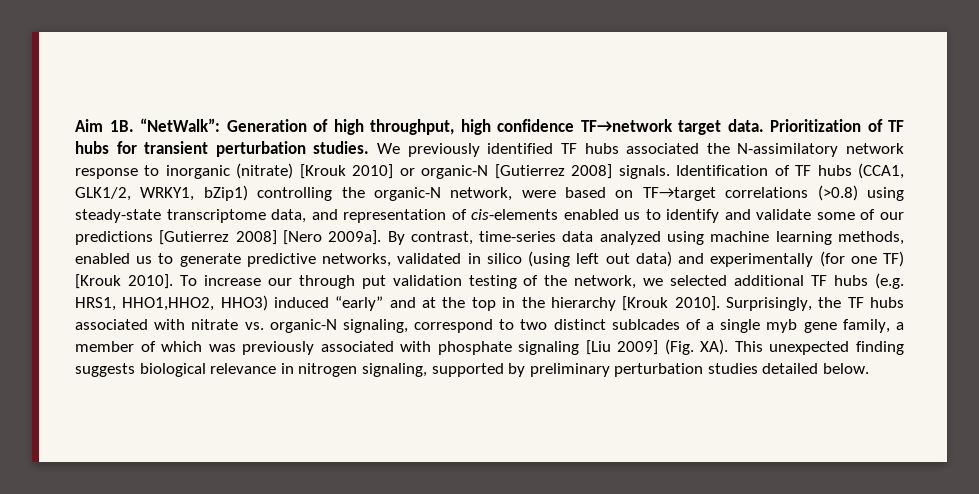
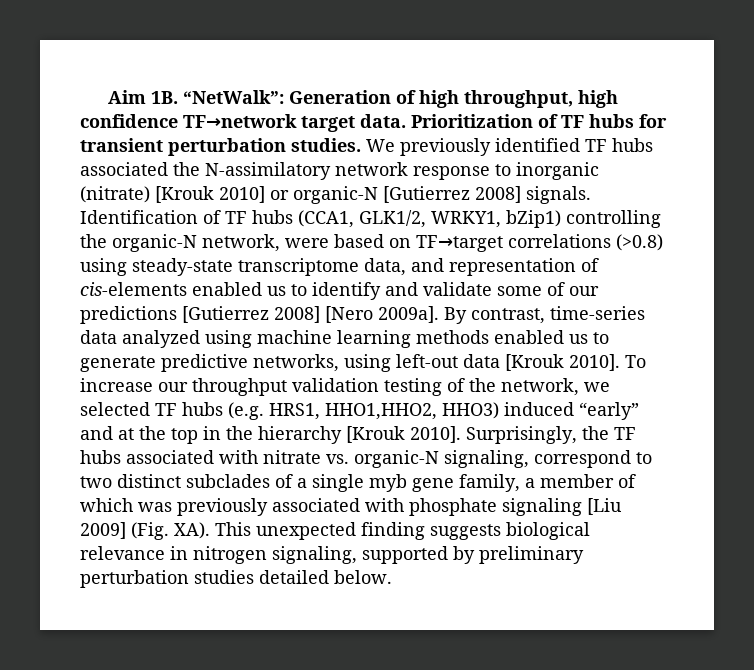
- By contrast, time-series data analyzed using machine learning methods, enabled us to generate predictive networks, validated in silico (using left out data) and experimentally (for one TF) [Krouk 2010].
+ By contrast, time-series data analyzed using machine learning methods enabled us to generate predictive networks, using left-out data [Krouk 2010].
- To increase our through put validation testing of the network, we selected additional TF hubs (e.g. HRS1, HHO1,HHO2, HHO3) induced “early” and at the top in the hierarchy [Krouk 2010].
+ To increase our throughput validation testing of the network, we selected TF hubs (e.g. HRS1, HHO1,HHO2, HHO3) induced “early” and at the top in the hierarchy [Krouk 2010].
- Surprisingly, the TF hubs associated with nitrate vs. organic-N signaling, correspond to two distinct sublcades of a single myb gene family, a member of which was previously associated with phosphate signaling [Liu 2009] (Fig. XA). This unexpected finding suggests biological relevance in nitrogen signaling, supported by preliminary perturbation studies detailed below.
+ Surprisingly, the TF hubs associated with nitrate vs. organic-N signaling, correspond to two distinct subclades of a single myb gene family, a member of which was previously associated with phosphate signaling [Liu 2009] (Fig. XA). This unexpected finding suggests biological relevance in nitrogen signaling, supported by preliminary perturbation studies detailed below.

